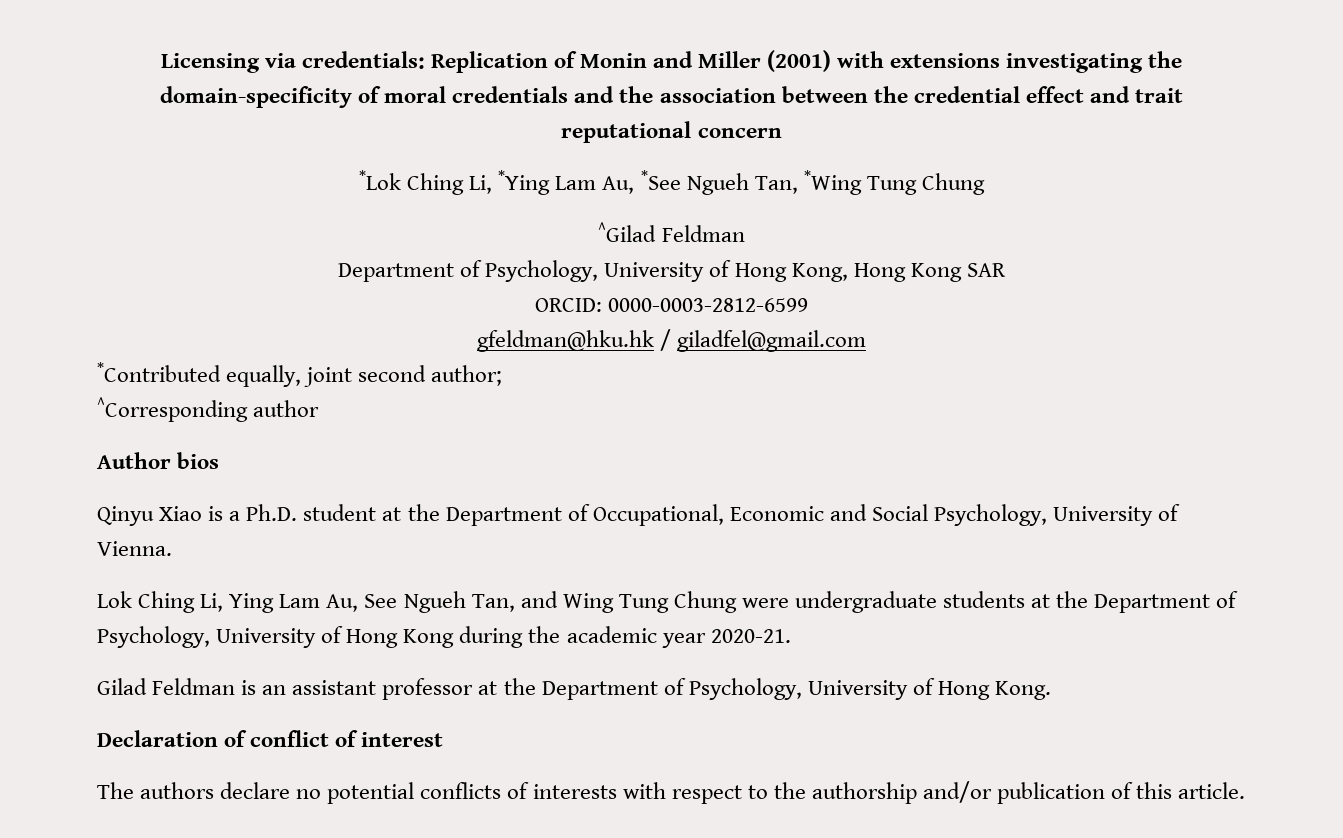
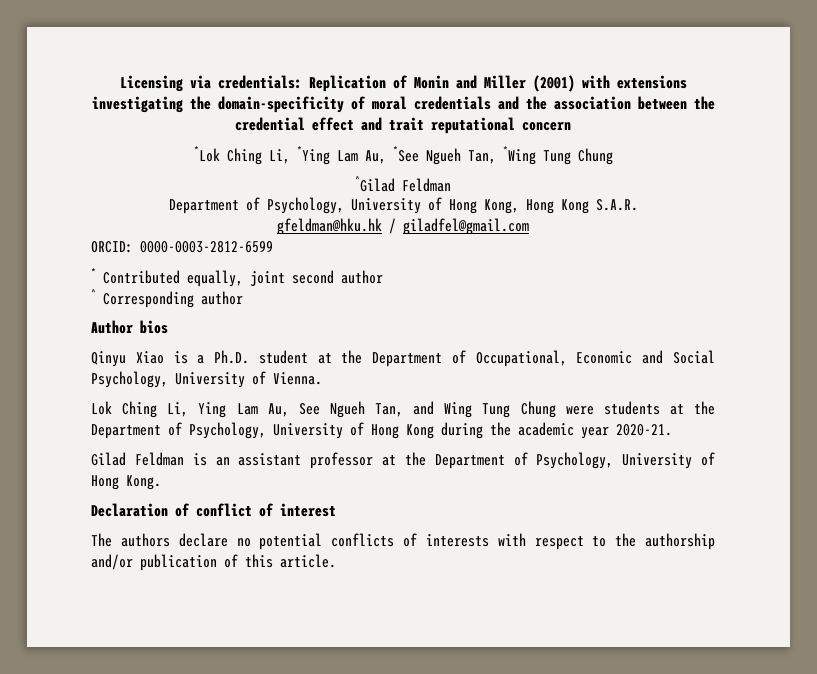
- Department of Psychology, University of Hong Kong, Hong Kong SAR
- ORCID: 0000-0003-2812-6599
+ Department of Psychology, University of Hong Kong, Hong Kong S.A.R.
- *Contributed equally, joint second author;
- ^Corresponding author
+ ORCID: 0000-0003-2812-6599
+ * Contributed equally, joint second author
+ ^ Corresponding author
- Lok Ching Li, Ying Lam Au, See Ngueh Tan, and Wing Tung Chung were undergraduate students at the Department of Psychology, University of Hong Kong during the academic year 2020-21.
+ Lok Ching Li, Ying Lam Au, See Ngueh Tan, and Wing Tung Chung were students at the Department of Psychology, University of Hong Kong during the academic year 2020-21.

